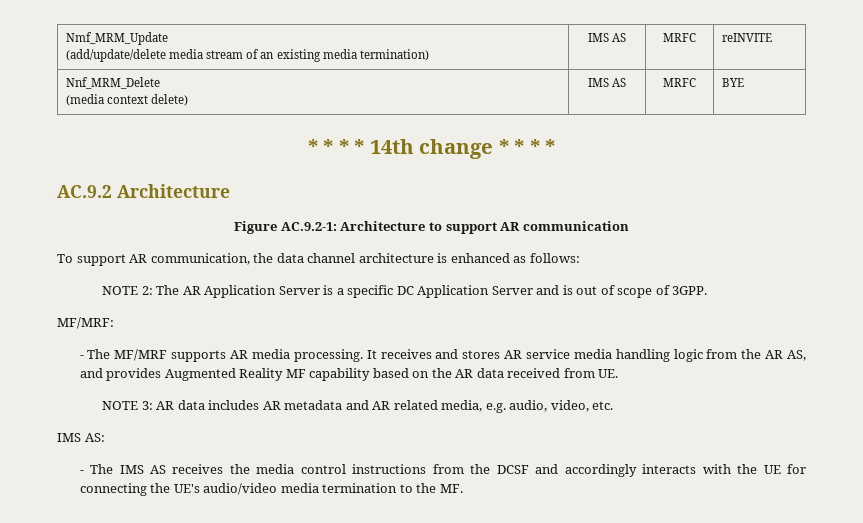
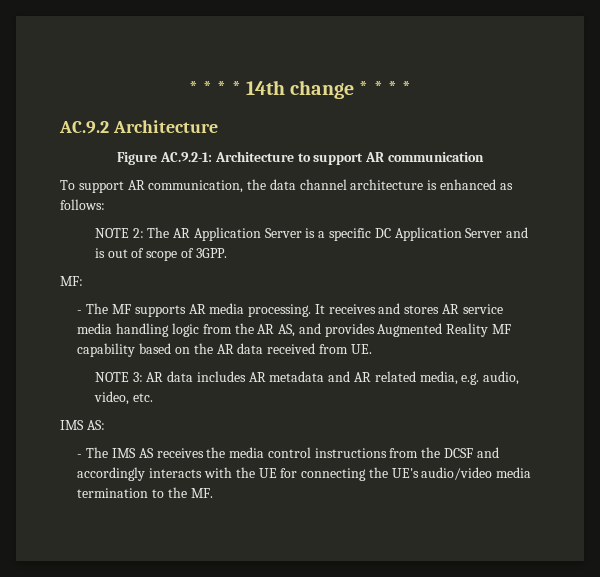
- Nmf_MRM_Update
- (add/update/delete media stream of an existing media termination) | IMS AS | MRFC | reINVITE
- Nnf_MRM_Delete
- (media context delete) | IMS AS | MRFC | BYE
- MF/MRF:
- - The MF/MRF supports AR media processing.
+ MF:
+ - The MF supports AR media processing.

